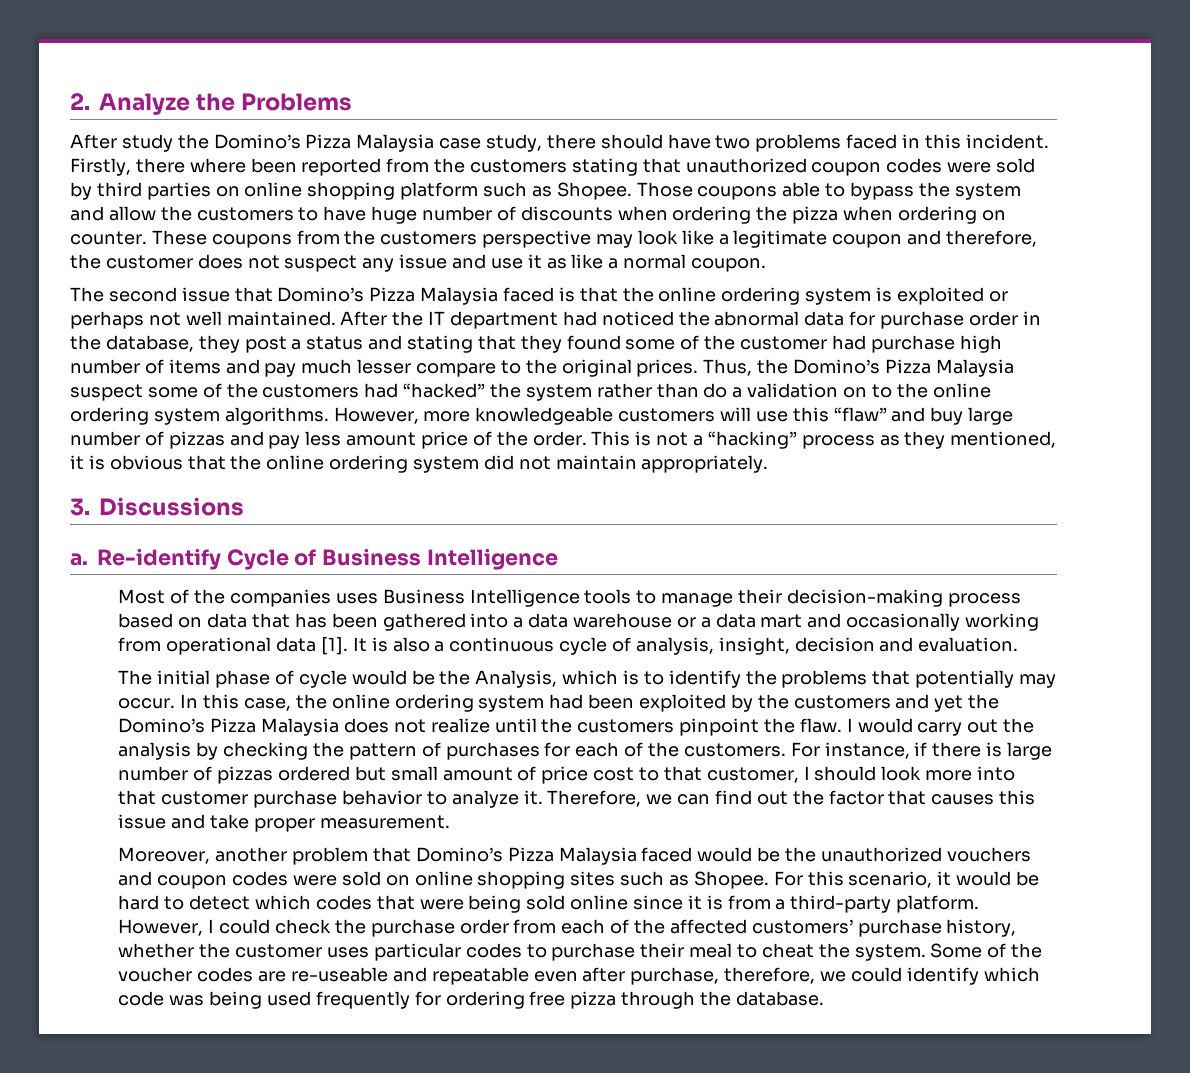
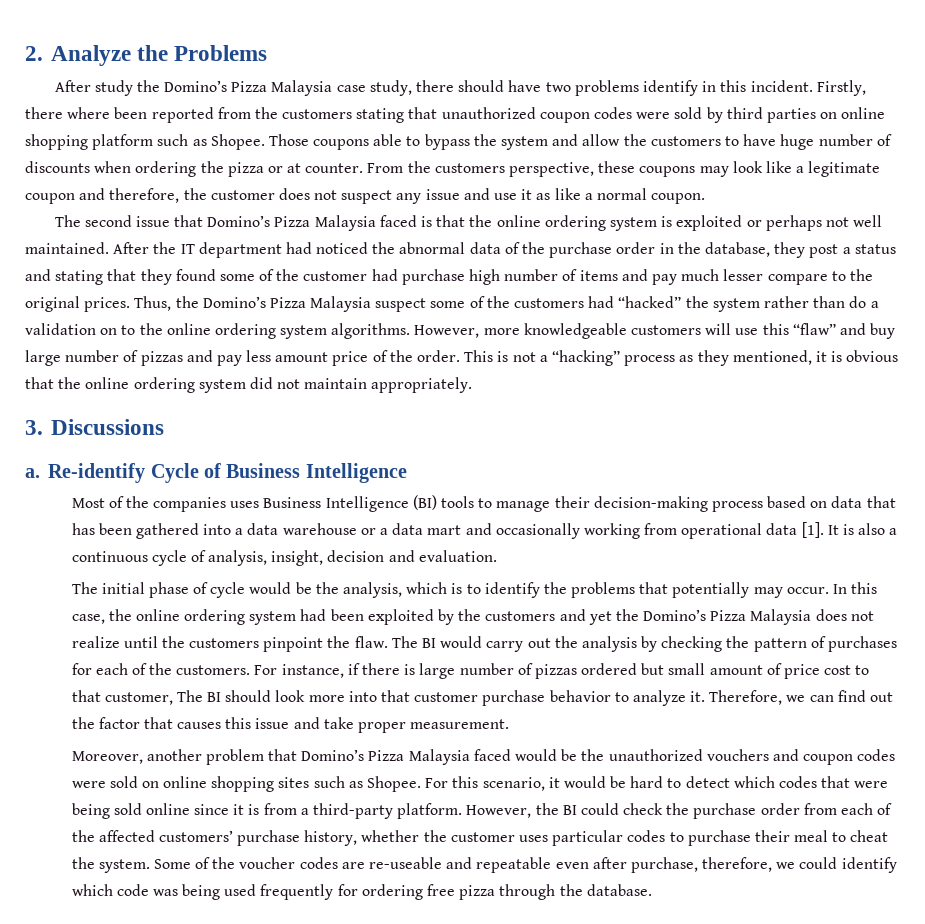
- After study the Domino’s Pizza Malaysia case study, there should have two problems faced in this incident.
+ After study the Domino’s Pizza Malaysia case study, there should have two problems identify in this incident.
- Those coupons able to bypass the system and allow the customers to have huge number of discounts when ordering the pizza when ordering on counter. These coupons from the customers perspective may look like a legitimate coupon and therefore, the customer does not suspect any issue and use it as like a normal coupon.
+ Those coupons able to bypass the system and allow the customers to have huge number of discounts when ordering the pizza or at counter. From the customers perspective, these coupons may look like a legitimate coupon and therefore, the customer does not suspect any issue and use it as like a normal coupon.
- After the IT department had noticed the abnormal data for purchase order in the database, they post a status and stating that they found some of the customer had purchase high number of items and pay much lesser compare to the original prices.
+ After the IT department had noticed the abnormal data of the purchase order in the database, they post a status and stating that they found some of the customer had purchase high number of items and pay much lesser compare to the original prices.
- Most of the companies uses Business Intelligence tools to manage their decision-making process based on data that has been gathered into a data warehouse or a data mart and occasionally working from operational data [1].
+ Most of the companies uses Business Intelligence (BI) tools to manage their decision-making process based on data that has been gathered into a data warehouse or a data mart and occasionally working from operational data [1].
- The initial phase of cycle would be the Analysis, which is to identify the problems that potentially may occur.
+ The initial phase of cycle would be the analysis, which is to identify the problems that potentially may occur.
- I would carry out the analysis by checking the pattern of purchases for each of the customers.
+ The BI would carry out the analysis by checking the pattern of purchases for each of the customers.
- For instance, if there is large number of pizzas ordered but small amount of price cost to that customer, I should look more into that customer purchase behavior to analyze it.
+ For instance, if there is large number of pizzas ordered but small amount of price cost to that customer, The BI should look more into that customer purchase behavior to analyze it.
- However, I could check the purchase order from each of the affected customers’ purchase history, whether the customer uses particular codes to purchase their meal to cheat the system.
+ However, the BI could check the purchase order from each of the affected customers’ purchase history, whether the customer uses particular codes to purchase their meal to cheat the system.

